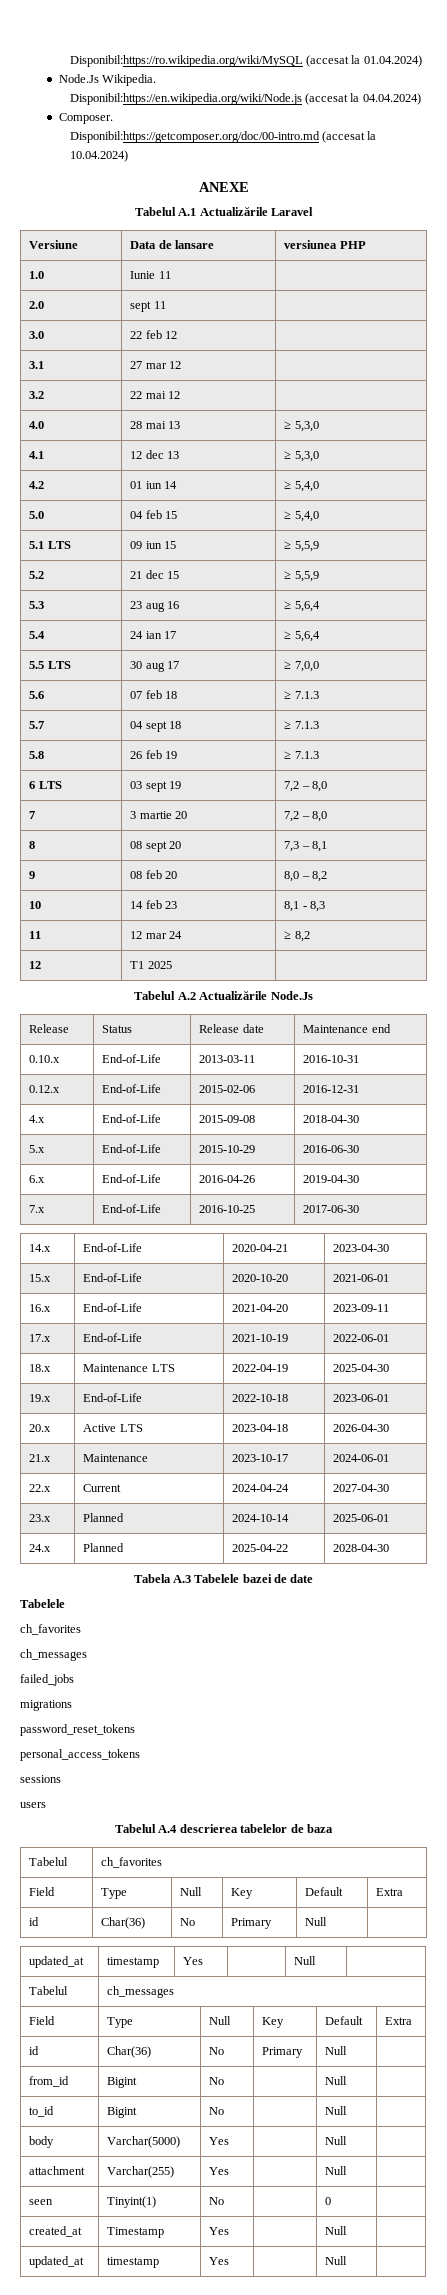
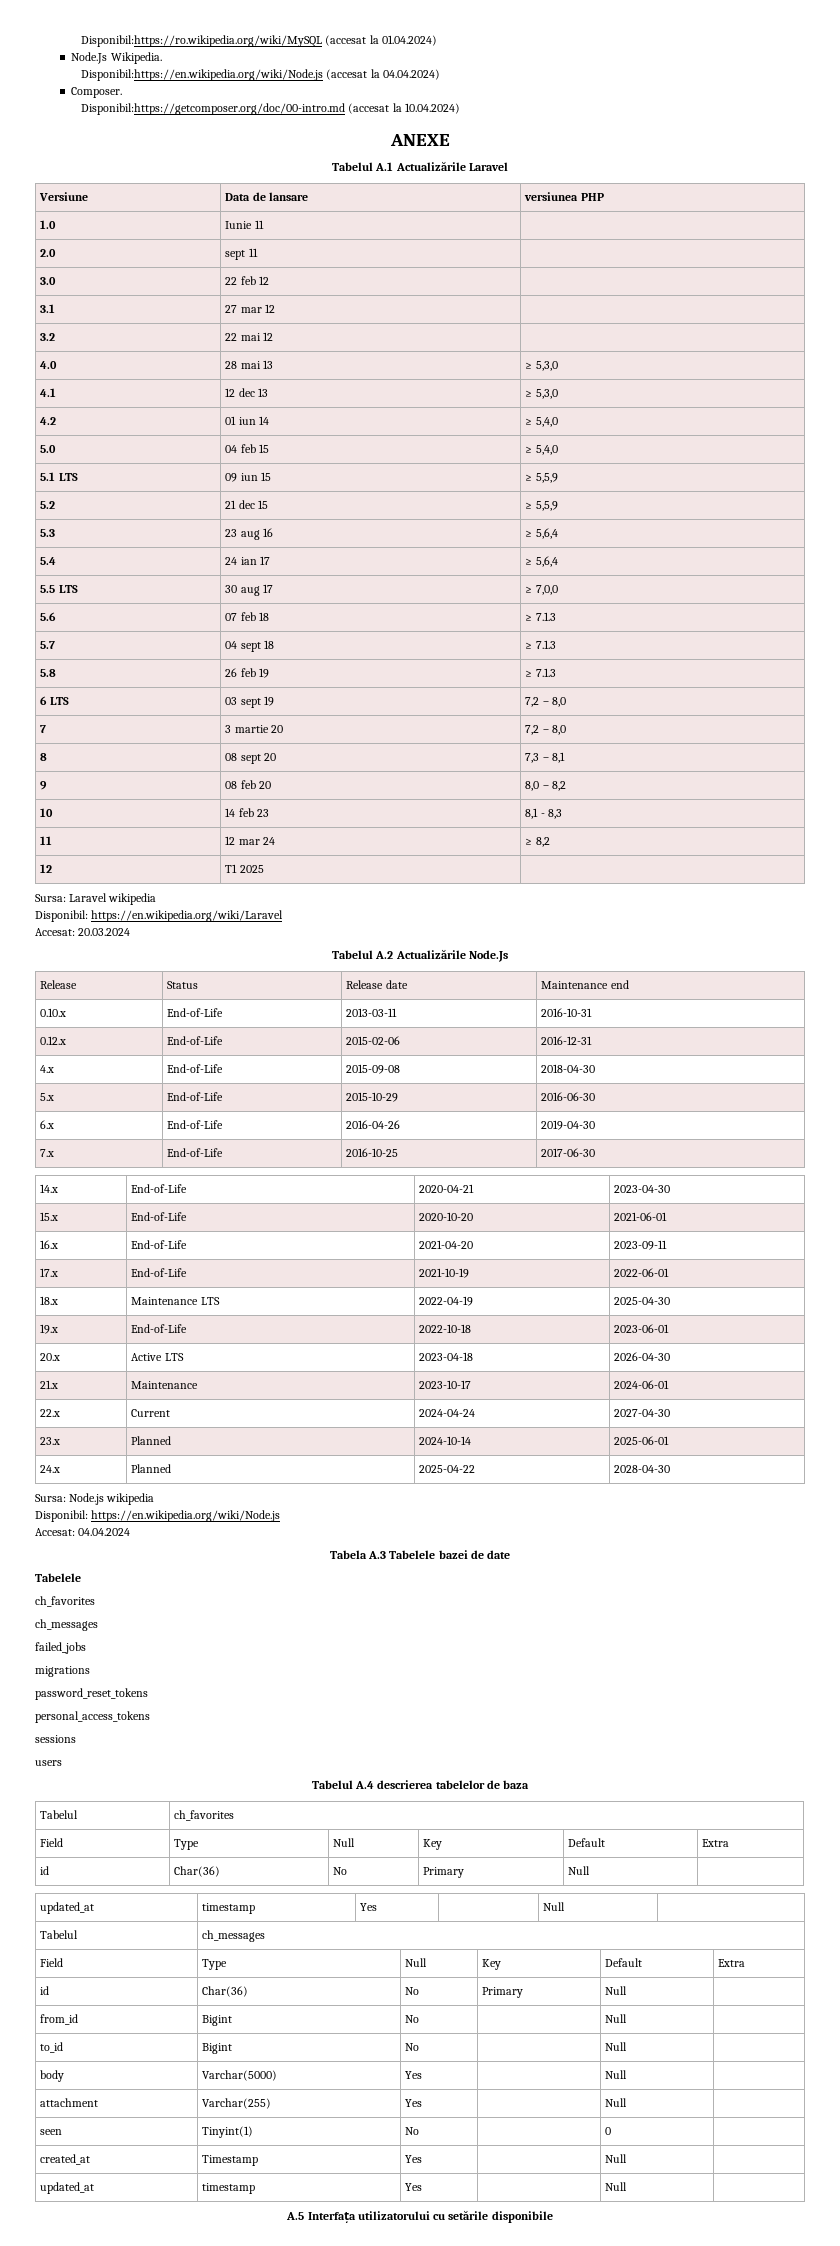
+ Sursa: Laravel wikipedia
+ Disponibil: https://en.wikipedia.org/wiki/Laravel
+ Accesat: 20.03.2024
+ Sursa: Node.js wikipedia
+ Disponibil: https://en.wikipedia.org/wiki/Node.js
+ Accesat: 04.04.2024
+ A.5 Interfața utilizatorului cu setările disponibile

